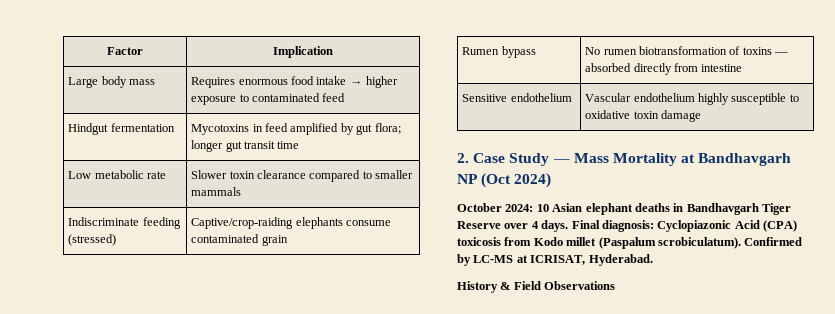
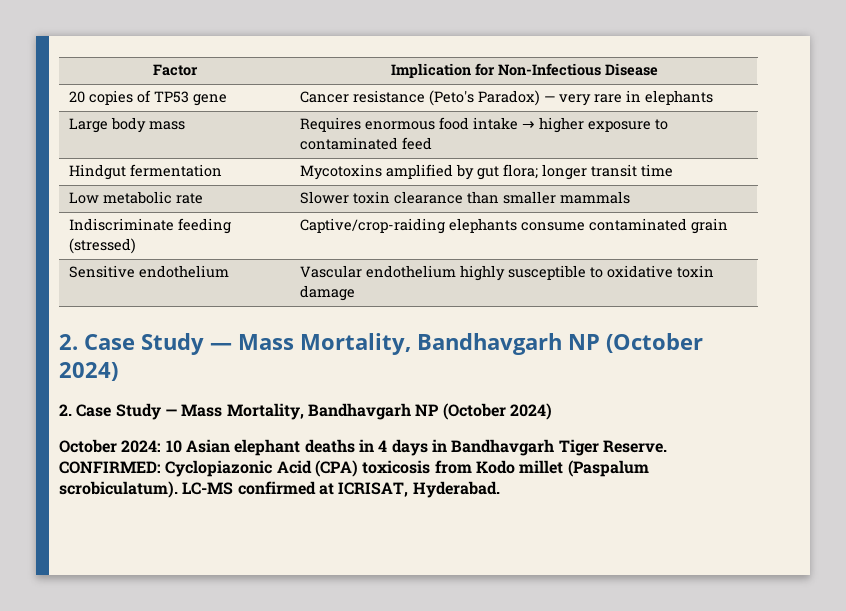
- Factor | Implication
+ Factor | Implication for Non-Infectious Disease
+ 20 copies of TP53 gene | Cancer resistance (Peto's Paradox) — very rare in elephants
- Hindgut fermentation | Mycotoxins in feed amplified by gut flora; longer gut transit time
+ Hindgut fermentation | Mycotoxins amplified by gut flora; longer transit time
- Low metabolic rate | Slower toxin clearance compared to smaller mammals
+ Low metabolic rate | Slower toxin clearance than smaller mammals
- Rumen bypass | No rumen biotransformation of toxins — absorbed directly from intestine
  Sensitive endothelium | Vascular endothelium highly susceptible to oxidative toxin damage
- 2. Case Study — Mass Mortality at Bandhavgarh NP (Oct 2024)
+ 2. Case Study — Mass Mortality, Bandhavgarh NP (October 2024)
+ 2. Case Study — Mass Mortality, Bandhavgarh NP (October 2024)
- October 2024: 10 Asian elephant deaths in Bandhavgarh Tiger Reserve over 4 days. Final diagnosis: Cyclopiazonic Acid (CPA) toxicosis from Kodo millet (Paspalum scrobiculatum).
+ October 2024: 10 Asian elephant deaths in 4 days in Bandhavgarh Tiger Reserve. CONFIRMED: Cyclopiazonic Acid (CPA) toxicosis from Kodo millet (Paspalum scrobiculatum).
- Confirmed by LC-MS at ICRISAT, Hyderabad.
+ LC-MS confirmed at ICRISAT, Hyderabad.
- History & Field Observations

